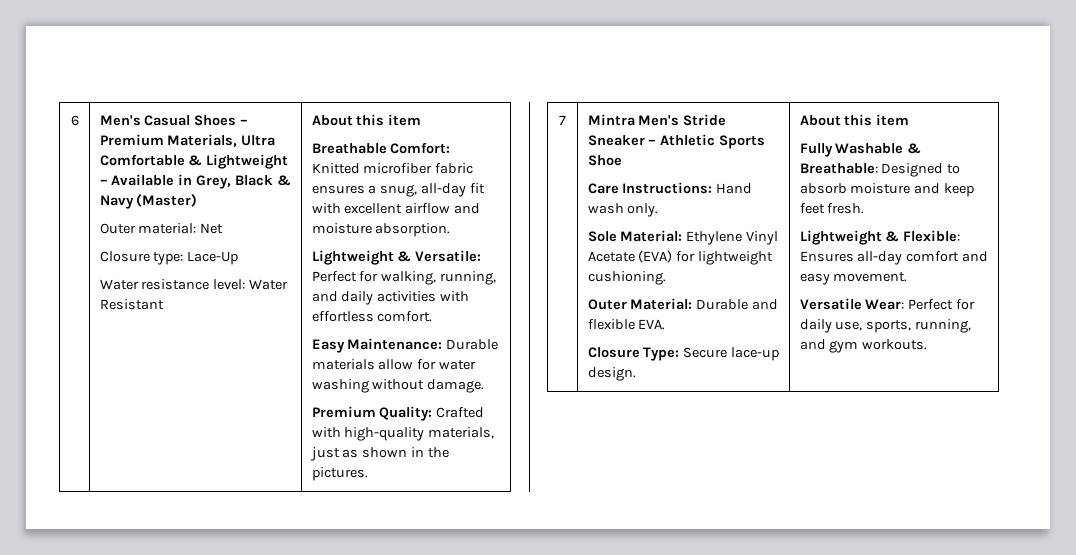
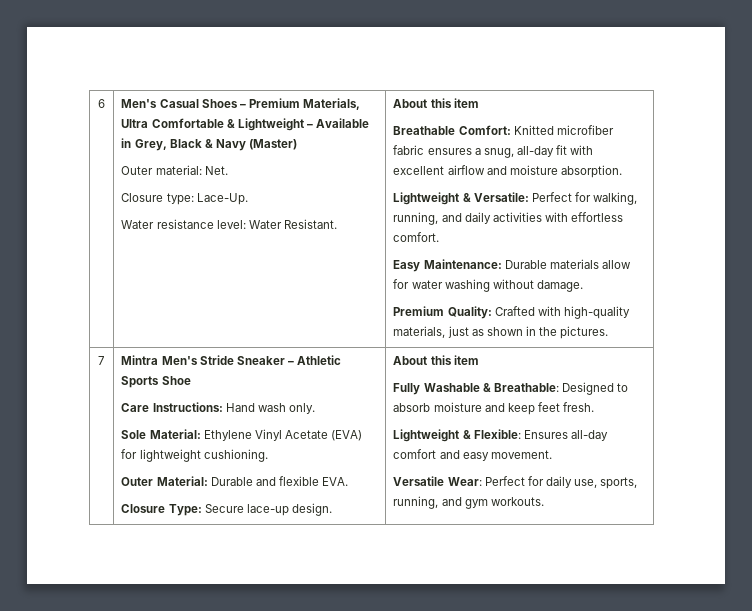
- Outer material: Net
+ Outer material: Net.
- Closure type: Lace-Up
+ Closure type: Lace-Up.
- Water resistance level: Water Resistant
+ Water resistance level: Water Resistant.

